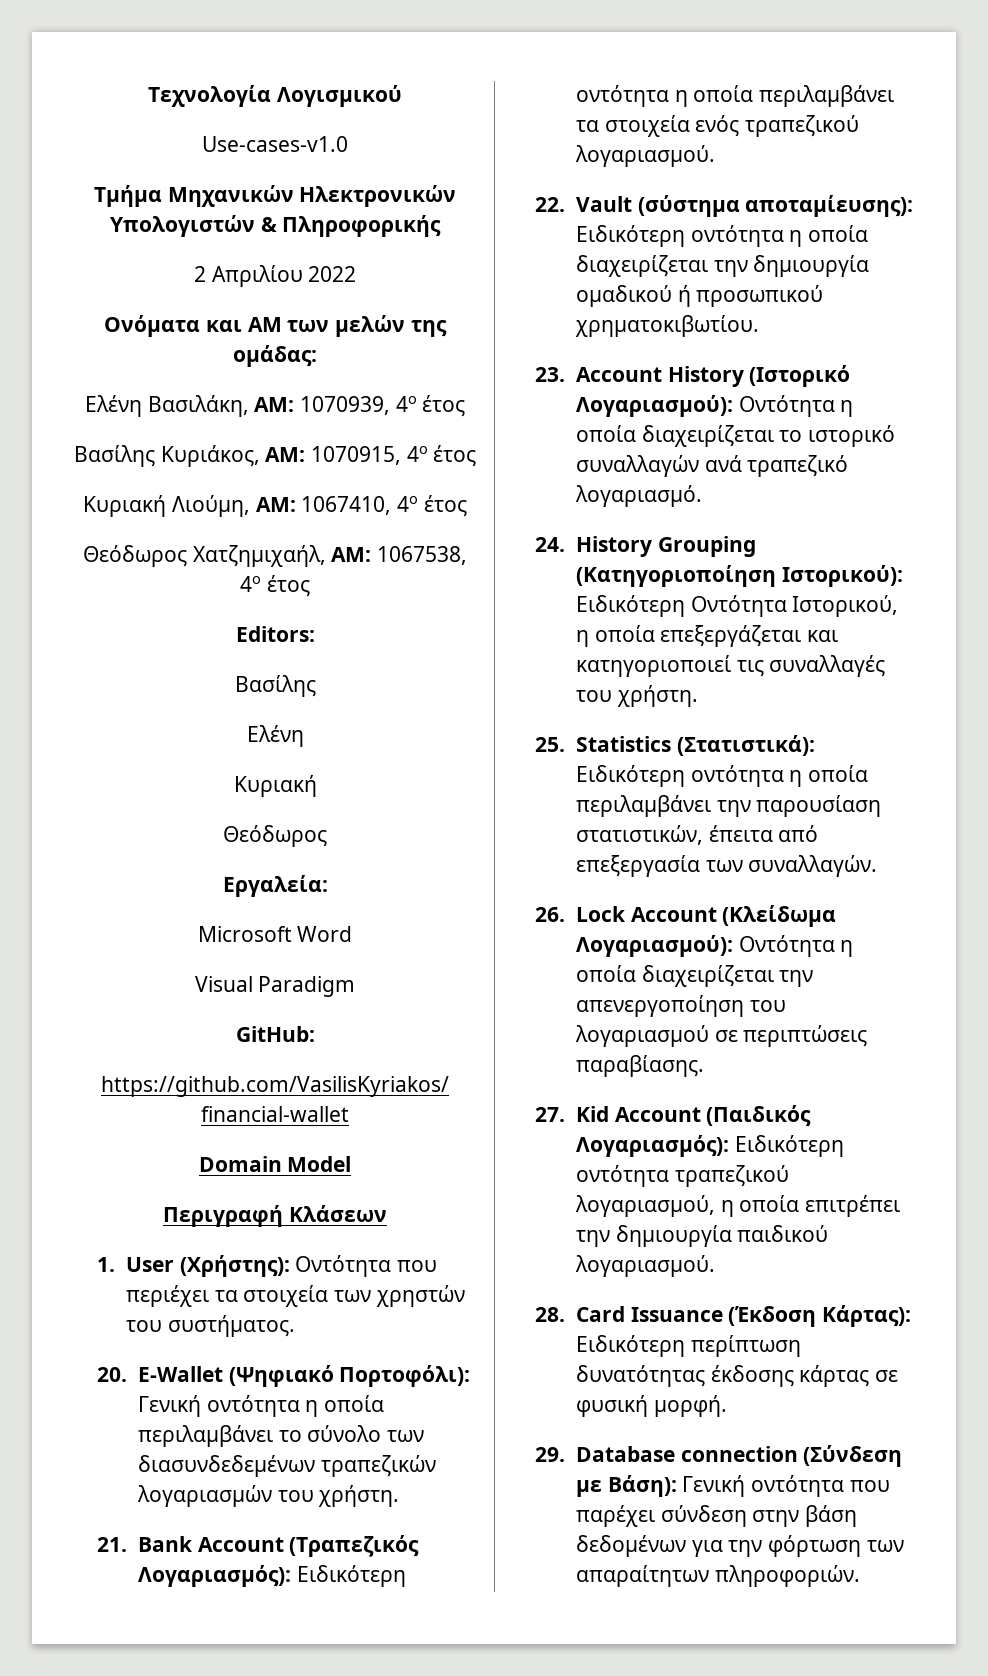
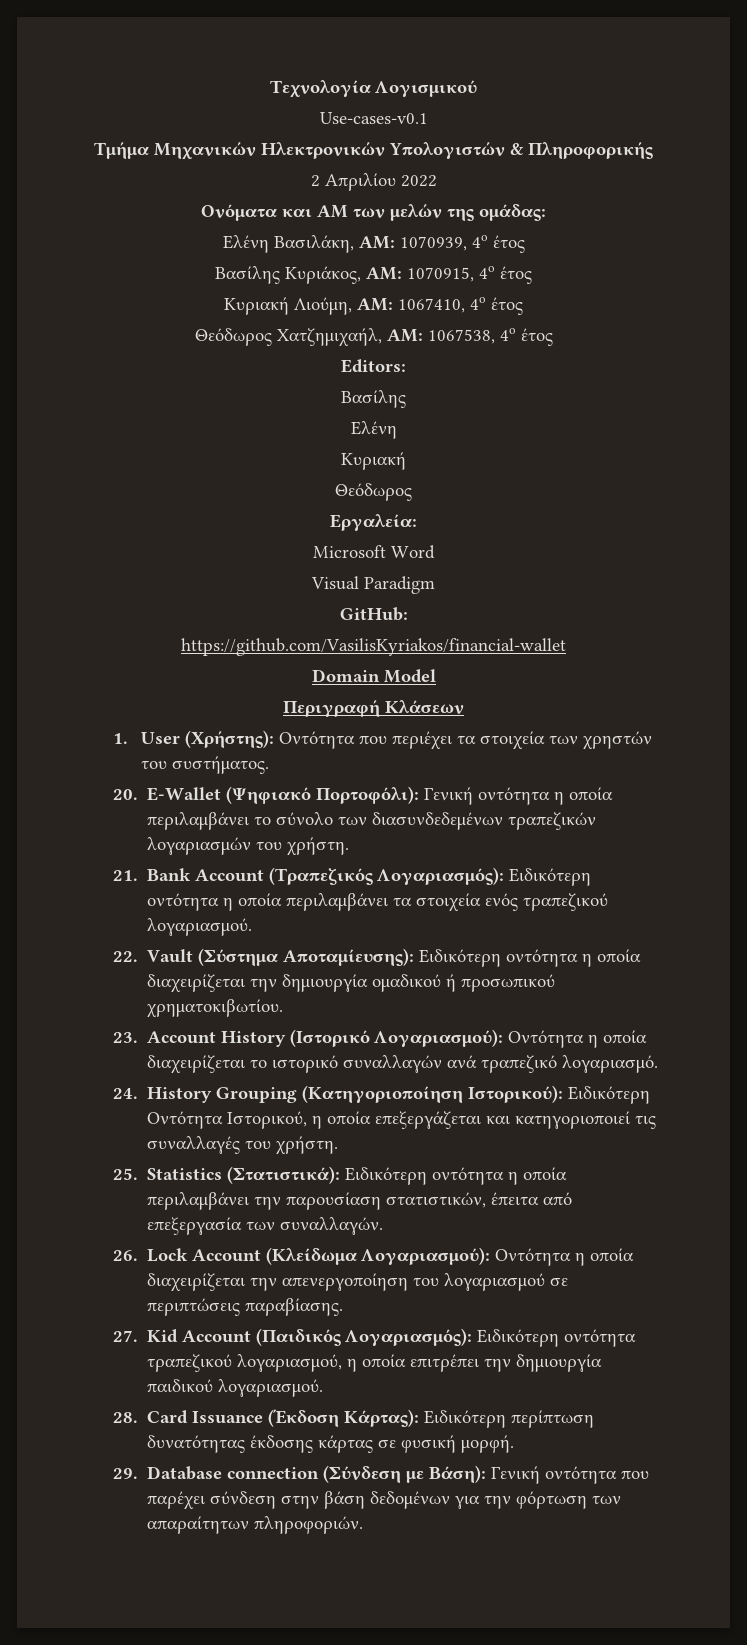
- Use-cases-v1.0
+ Use-cases-v0.1
- 22. Vault (σύστημα αποταμίευσης): Ειδικότερη οντότητα η οποία διαχειρίζεται την δημιουργία ομαδικού ή προσωπικού χρηματοκιβωτίου.
+ 22. Vault (Σύστημα Αποταμίευσης): Ειδικότερη οντότητα η οποία διαχειρίζεται την δημιουργία ομαδικού ή προσωπικού χρηματοκιβωτίου.

